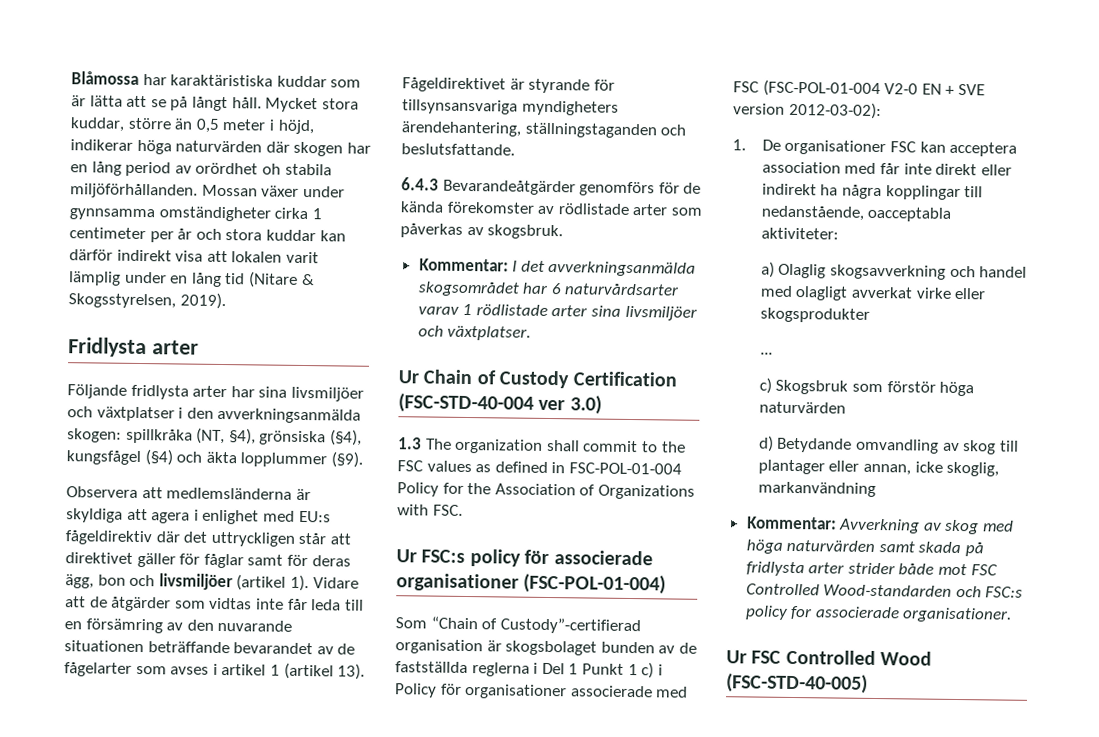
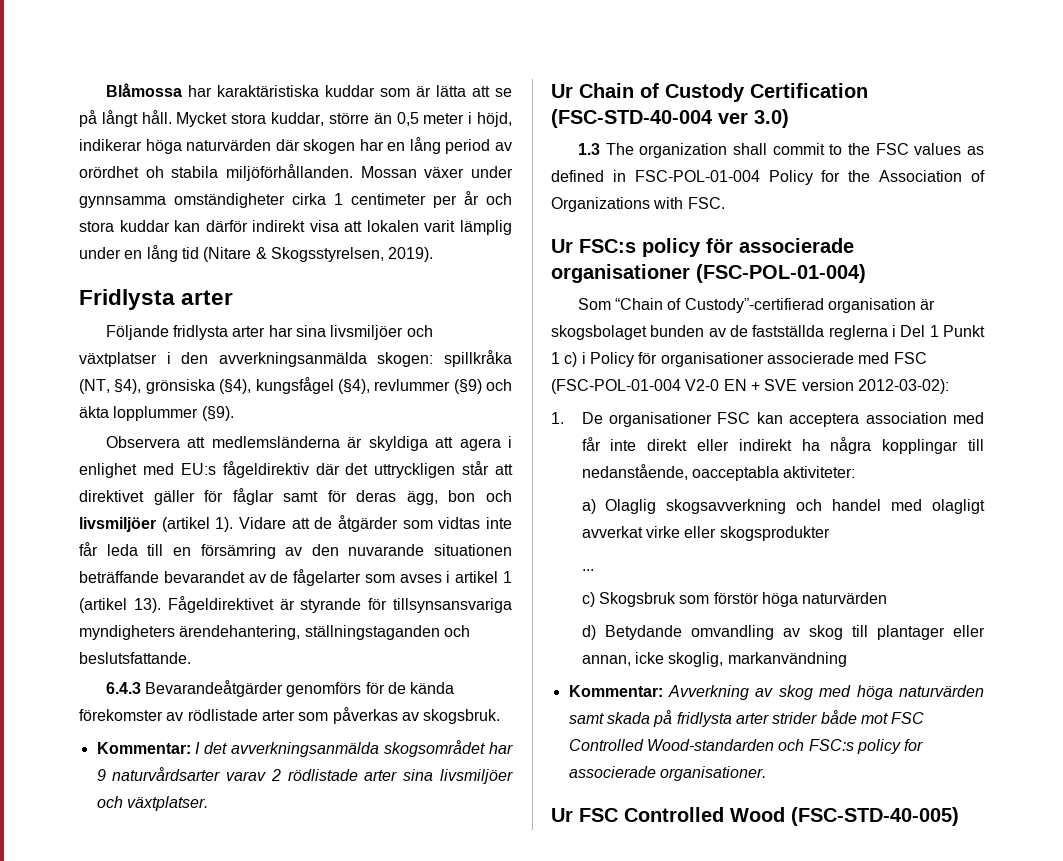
- Följande fridlysta arter har sina livsmiljöer och växtplatser i den avverkningsanmälda skogen: spillkråka (NT, §4), grönsiska (§4), kungsfågel (§4) och äkta lopplummer (§9).
+ Följande fridlysta arter har sina livsmiljöer och växtplatser i den avverkningsanmälda skogen: spillkråka (NT, §4), grönsiska (§4), kungsfågel (§4), revlummer (§9) och äkta lopplummer (§9).
- Kommentar: I det avverkningsanmälda skogsområdet har 6 naturvårdsarter varav 1 rödlistade arter sina livsmiljöer och växtplatser.
+ Kommentar: I det avverkningsanmälda skogsområdet har 9 naturvårdsarter varav 2 rödlistade arter sina livsmiljöer och växtplatser.

